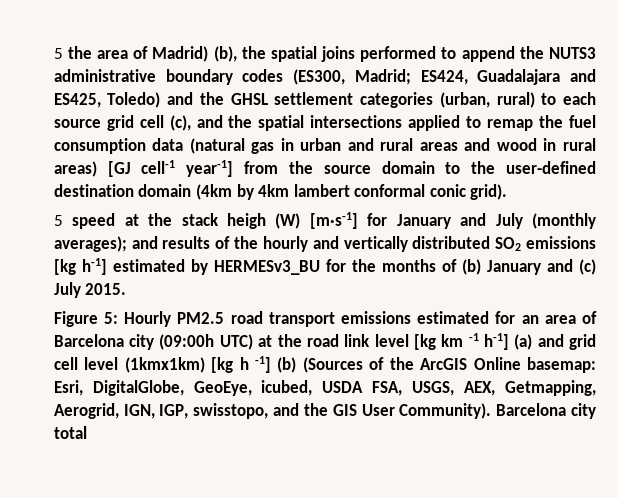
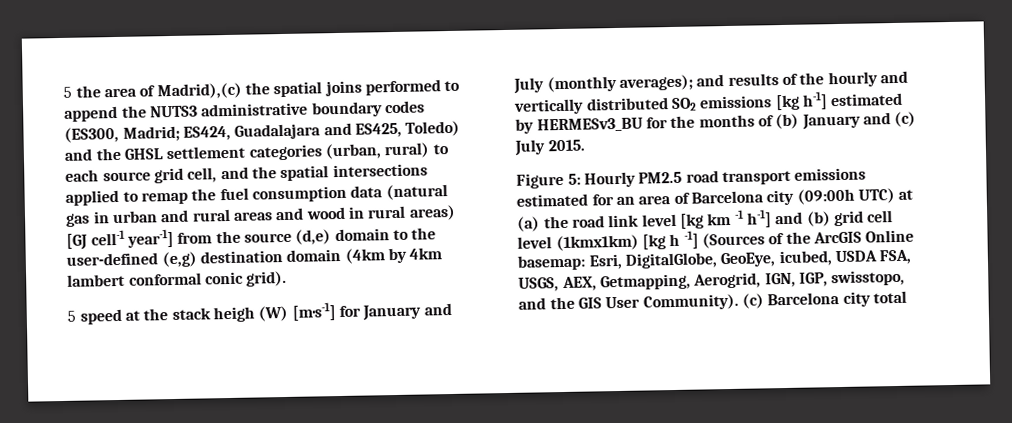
- 5 the area of Madrid) (b), the spatial joins performed to append the NUTS3 administrative boundary codes (ES300, Madrid;
+ 5 the area of Madrid),(c) the spatial joins performed to append the NUTS3 administrative boundary codes (ES300, Madrid;
- ES424, Guadalajara and ES425, Toledo) and the GHSL settlement categories (urban, rural) to each source grid cell (c), and the spatial intersections applied to remap the fuel consumption data (natural gas in urban and rural areas and wood in rural areas) [GJ cell-1 year-1] from the source domain to the user-defined destination domain (4km by 4km lambert conformal conic grid).
+ ES424, Guadalajara and ES425, Toledo) and the GHSL settlement categories (urban, rural) to each source grid cell, and the spatial intersections applied to remap the fuel consumption data (natural gas in urban and rural areas and wood in rural areas) [GJ cell-1 year-1] from the source (d,e) domain to the user-defined (e,g) destination domain (4km by 4km lambert conformal conic grid).
- Figure 5: Hourly PM2.5 road transport emissions estimated for an area of Barcelona city (09:00h UTC) at the road link level [kg km -1 h-1] (a) and grid cell level (1kmx1km) [kg h -1] (b) (Sources of the ArcGIS Online basemap: Esri, DigitalGlobe, GeoEye, icubed, USDA FSA, USGS, AEX, Getmapping, Aerogrid, IGN, IGP, swisstopo, and the GIS User Community).
+ Figure 5: Hourly PM2.5 road transport emissions estimated for an area of Barcelona city (09:00h UTC) at (a) the road link level [kg km -1 h-1] and (b) grid cell level (1kmx1km) [kg h -1] (Sources of the ArcGIS Online basemap: Esri, DigitalGlobe, GeoEye, icubed, USDA FSA, USGS, AEX, Getmapping, Aerogrid, IGN, IGP, swisstopo, and the GIS User Community).
- Barcelona city total
+ (c) Barcelona city total

